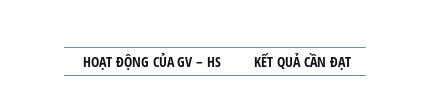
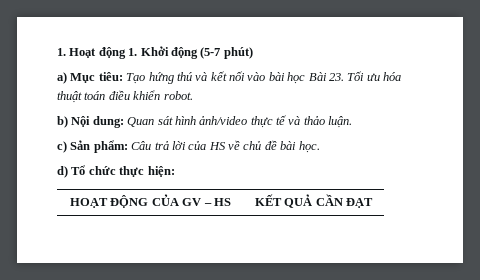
+ 1. Hoạt động 1. Khởi động (5-7 phút)
+ a) Mục tiêu: Tạo hứng thú và kết nối vào bài học Bài 23. Tối ưu hóa thuật toán điều khiển robot.
+ b) Nội dung: Quan sát hình ảnh/video thực tế và thảo luận.
+ c) Sản phẩm: Câu trả lời của HS về chủ đề bài học.
+ d) Tổ chức thực hiện:

